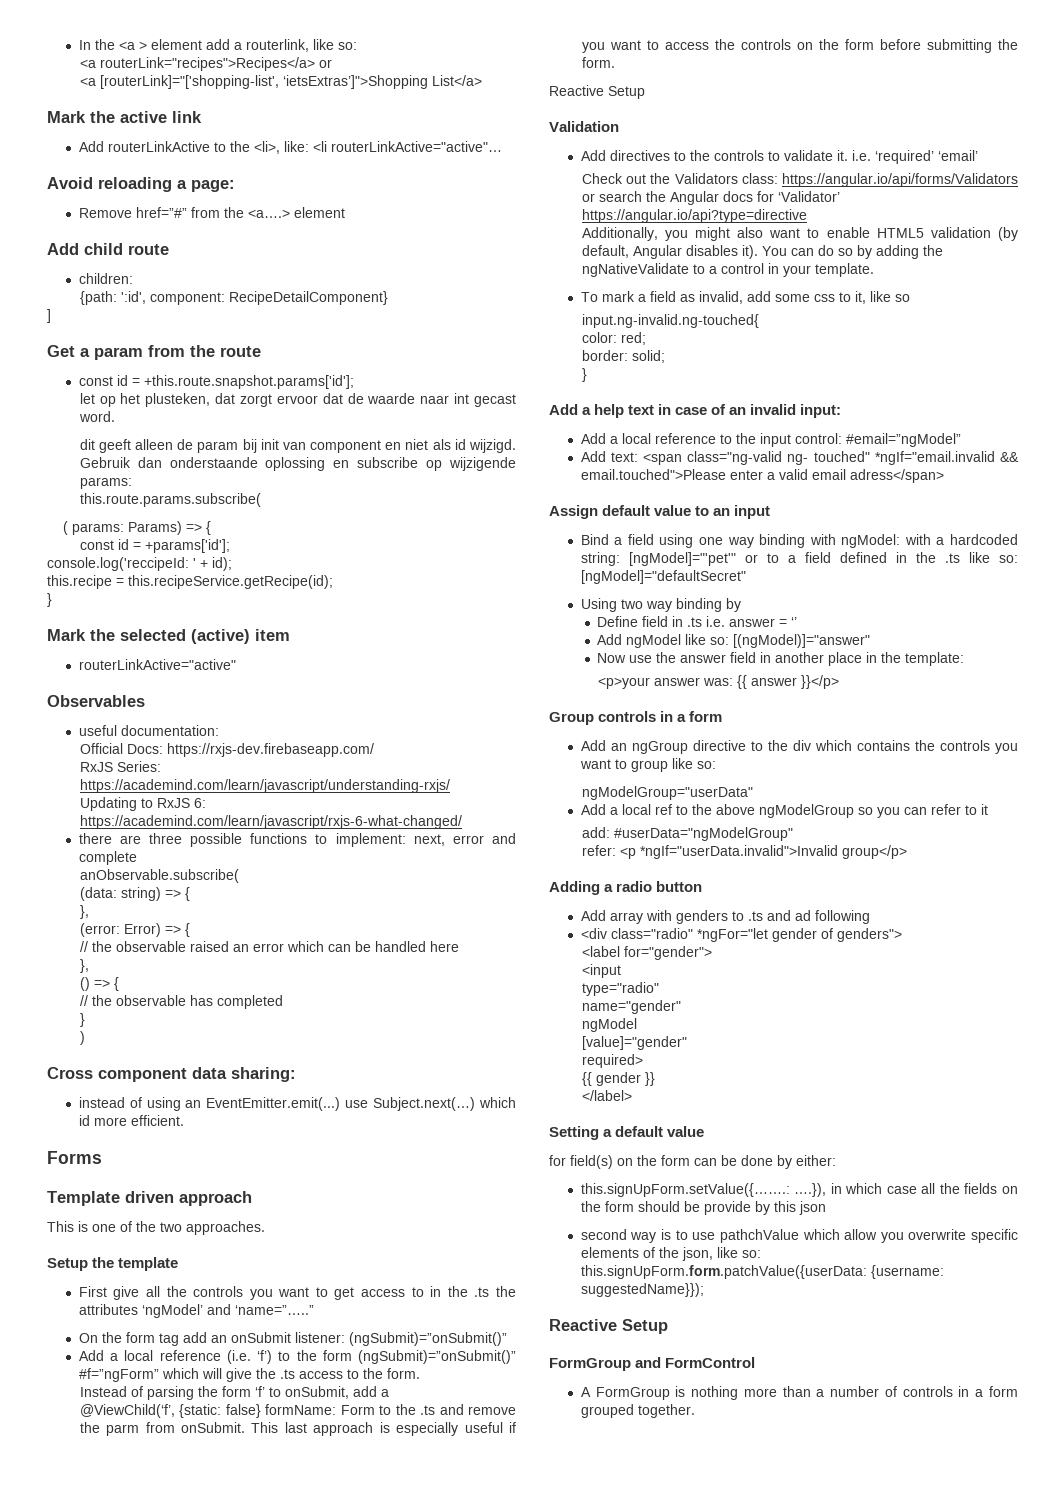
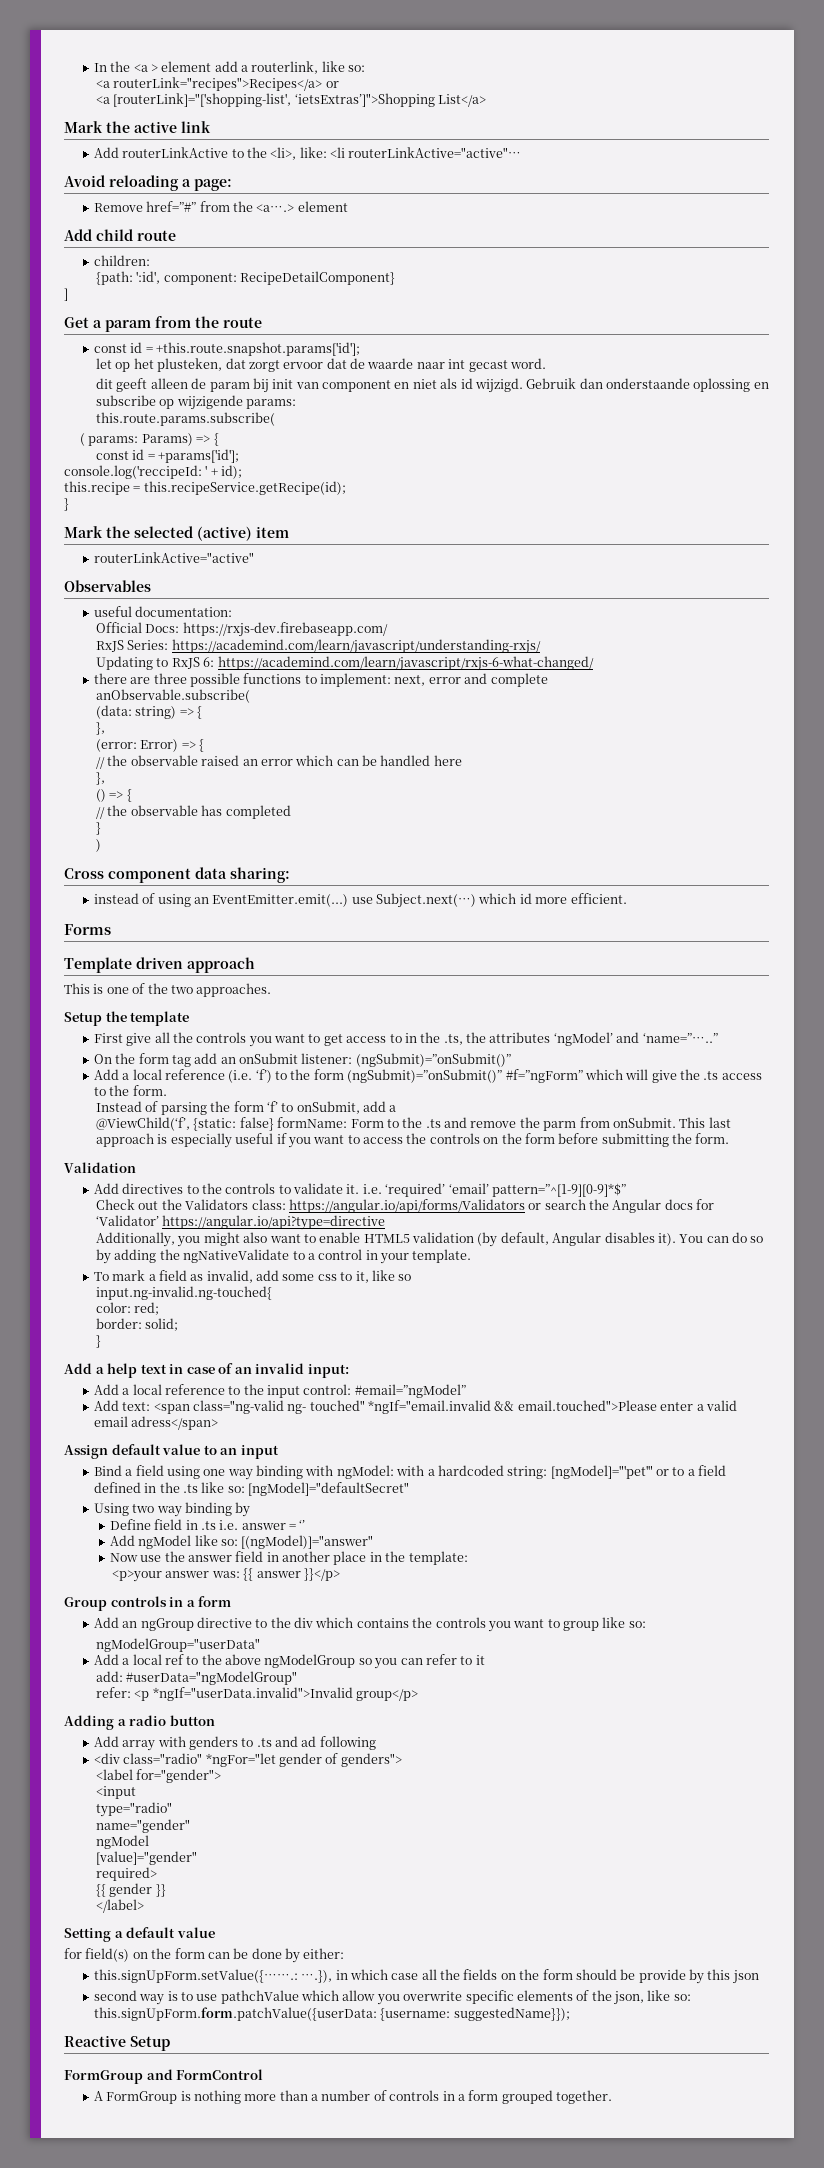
- First give all the controls you want to get access to in the .ts the attributes ‘ngModel’ and ‘name=”…..”
+ First give all the controls you want to get access to in the .ts, the attributes ‘ngModel’ and ‘name=”…..”
  This last approach is especially useful if you want to access the controls on the form before submitting the form.
- Reactive Setup
- Add directives to the controls to validate it. i.e. ‘required’ ‘email’
+ Add directives to the controls to validate it. i.e. ‘required’ ‘email’ pattern=”^[1-9][0-9]*$”

